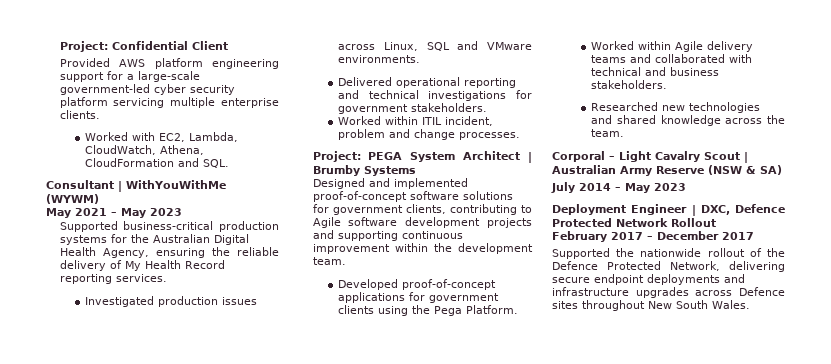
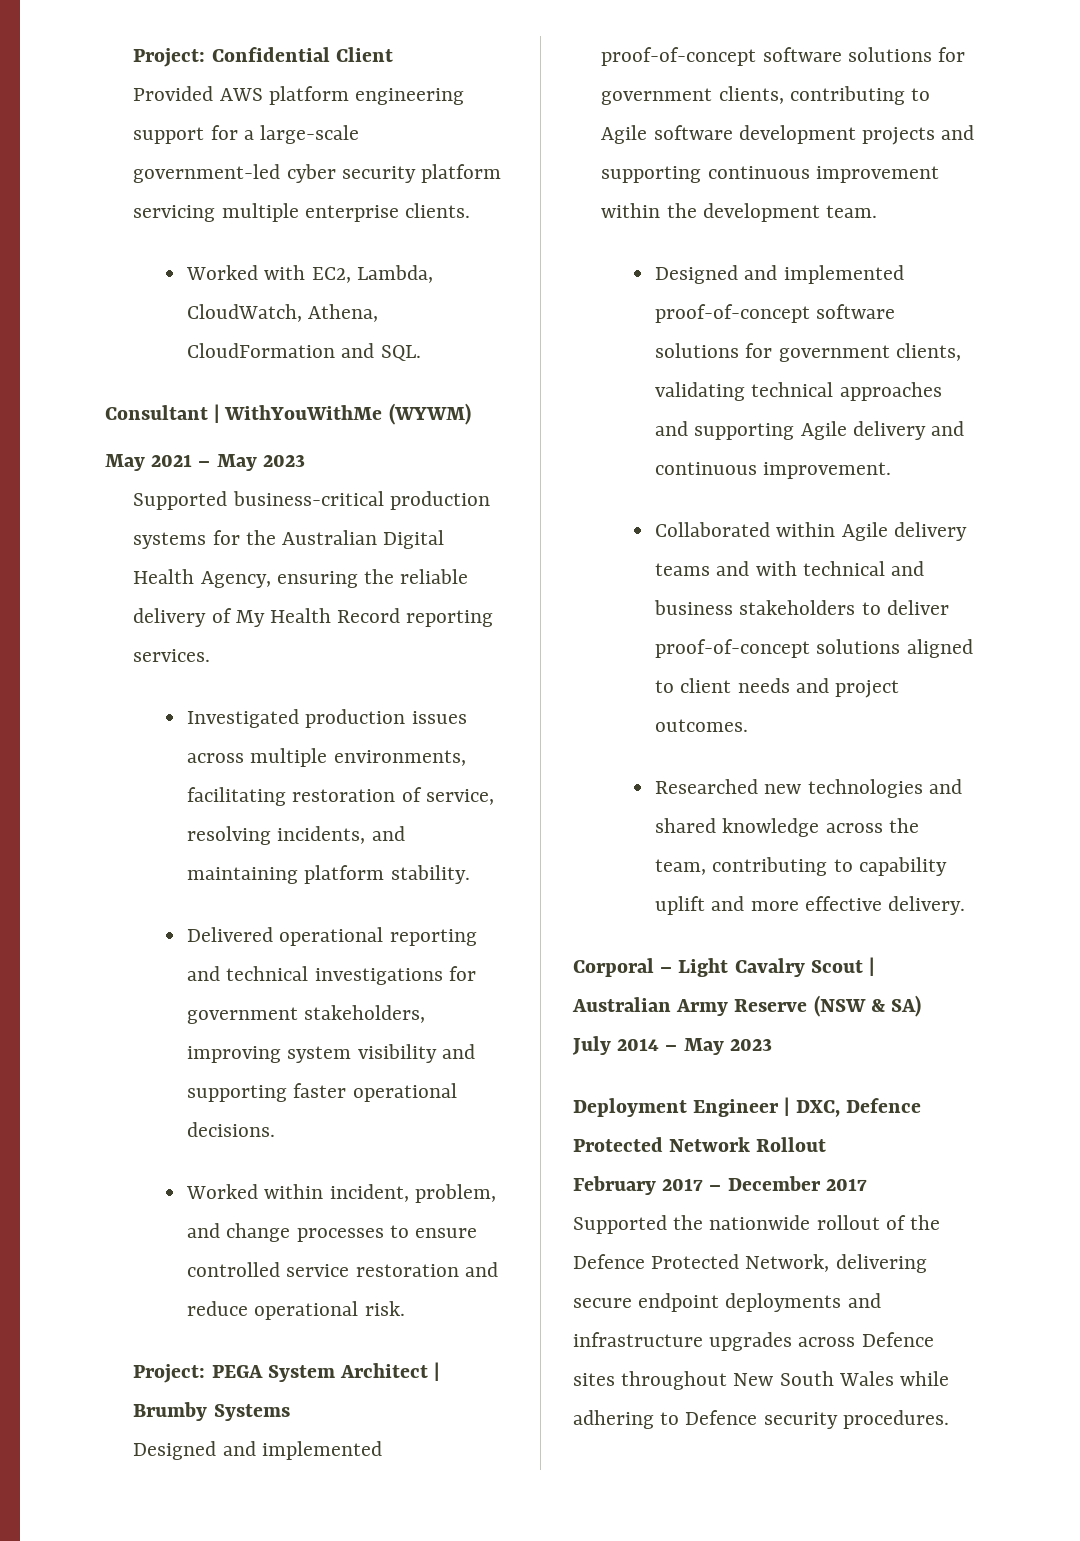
- Investigated production issues across Linux, SQL and VMware environments.
+ Investigated production issues across multiple environments, facilitating restoration of service, resolving incidents, and maintaining platform stability.
- Delivered operational reporting and technical investigations for government stakeholders.
- Worked within ITIL incident, problem and change processes.
+ Delivered operational reporting and technical investigations for government stakeholders, improving system visibility and supporting faster operational decisions.
+ Worked within incident, problem, and change processes to ensure controlled service restoration and reduce operational risk.
- Developed proof-of-concept applications for government clients using the Pega Platform.
- Worked within Agile delivery teams and collaborated with technical and business stakeholders.
+ Designed and implemented proof-of-concept software solutions for government clients, validating technical approaches and supporting Agile delivery and continuous improvement.
+ Collaborated within Agile delivery teams and with technical and business stakeholders to deliver proof-of-concept solutions aligned to client needs and project outcomes.
- Researched new technologies and shared knowledge across the team.
+ Researched new technologies and shared knowledge across the team, contributing to capability uplift and more effective delivery.
- Supported the nationwide rollout of the Defence Protected Network, delivering secure endpoint deployments and infrastructure upgrades across Defence sites throughout New South Wales.
+ Supported the nationwide rollout of the Defence Protected Network, delivering secure endpoint deployments and infrastructure upgrades across Defence sites throughout New South Wales while adhering to Defence security procedures.

